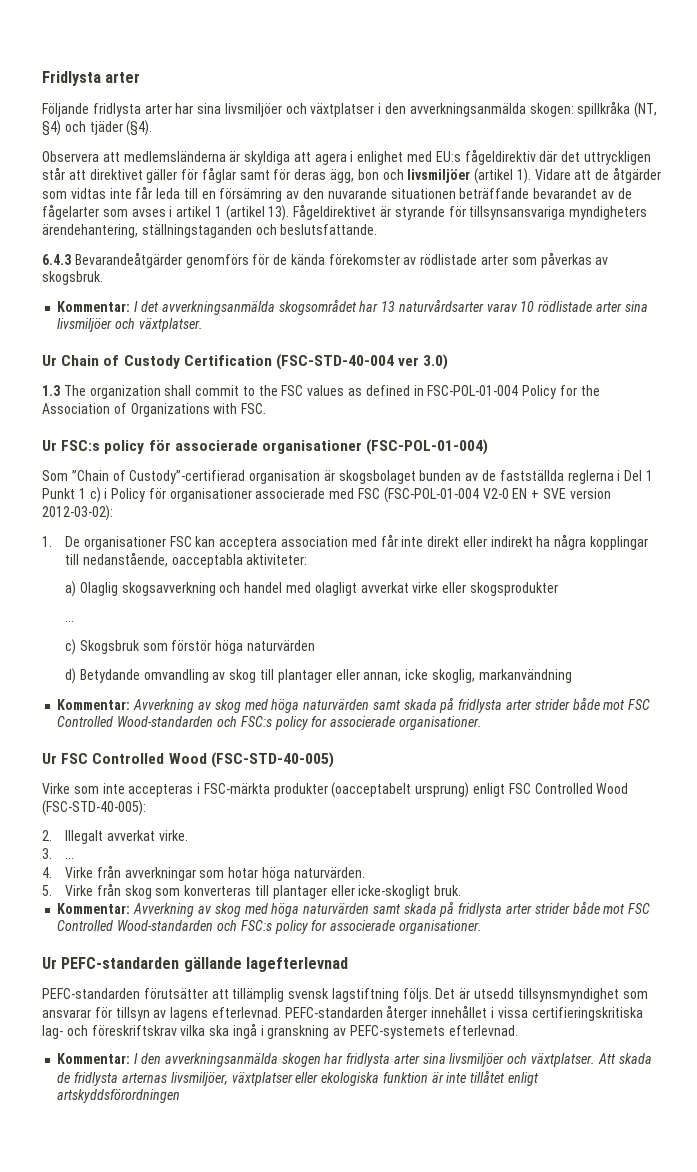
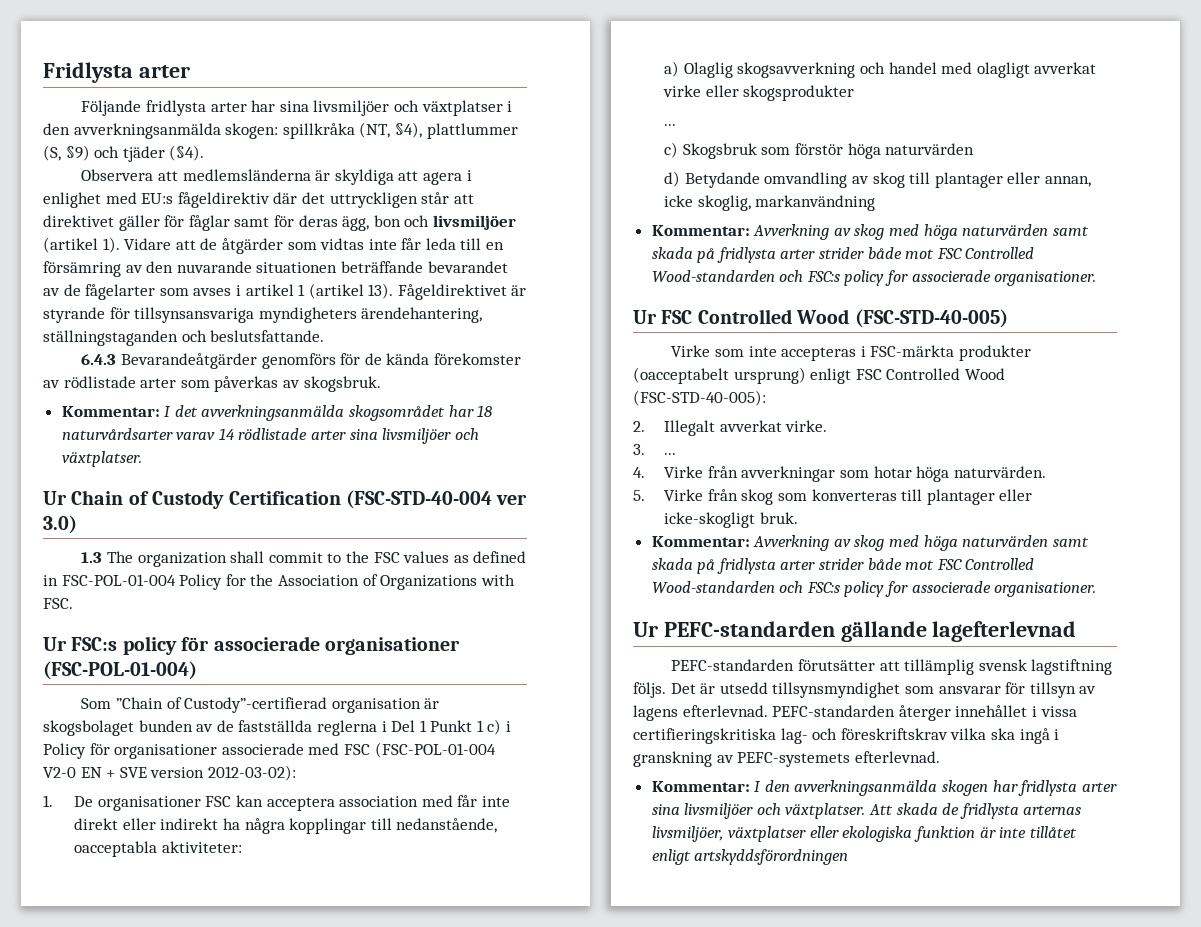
- Följande fridlysta arter har sina livsmiljöer och växtplatser i den avverkningsanmälda skogen: spillkråka (NT, §4) och tjäder (§4).
+ Följande fridlysta arter har sina livsmiljöer och växtplatser i den avverkningsanmälda skogen: spillkråka (NT, §4), plattlummer (S, §9) och tjäder (§4).
- Kommentar: I det avverkningsanmälda skogsområdet har 13 naturvårdsarter varav 10 rödlistade arter sina livsmiljöer och växtplatser.
+ Kommentar: I det avverkningsanmälda skogsområdet har 18 naturvårdsarter varav 14 rödlistade arter sina livsmiljöer och växtplatser.

